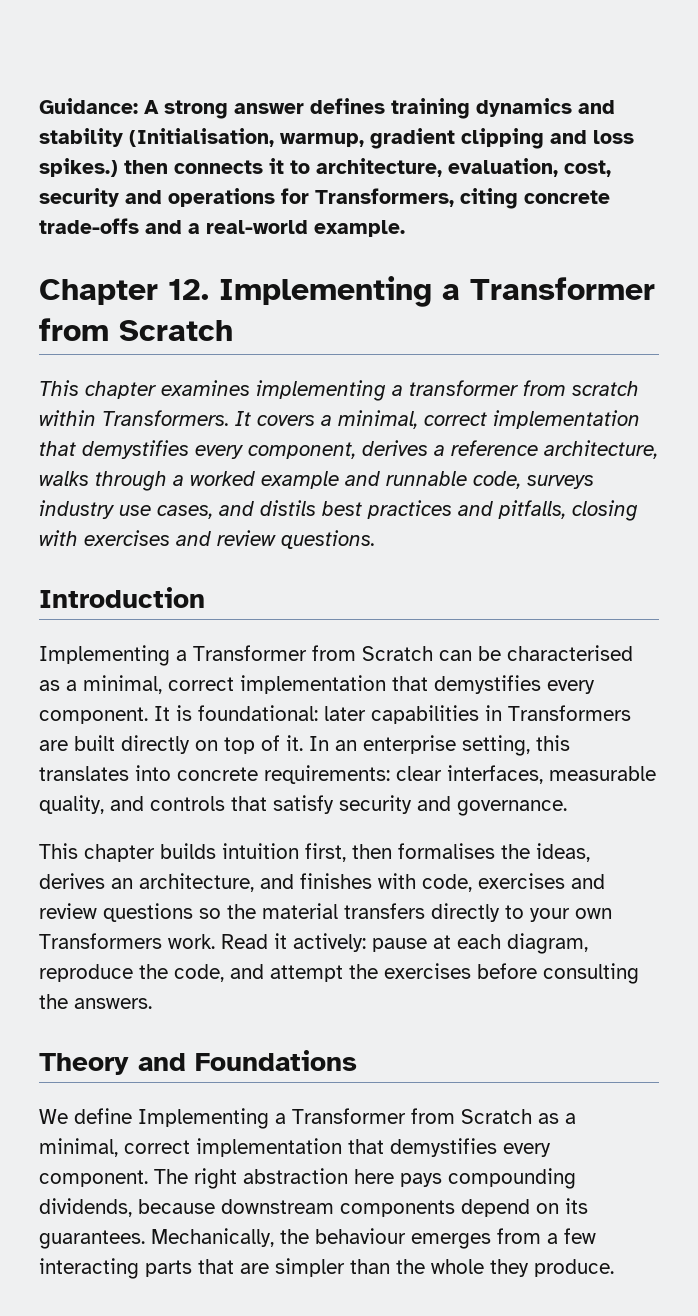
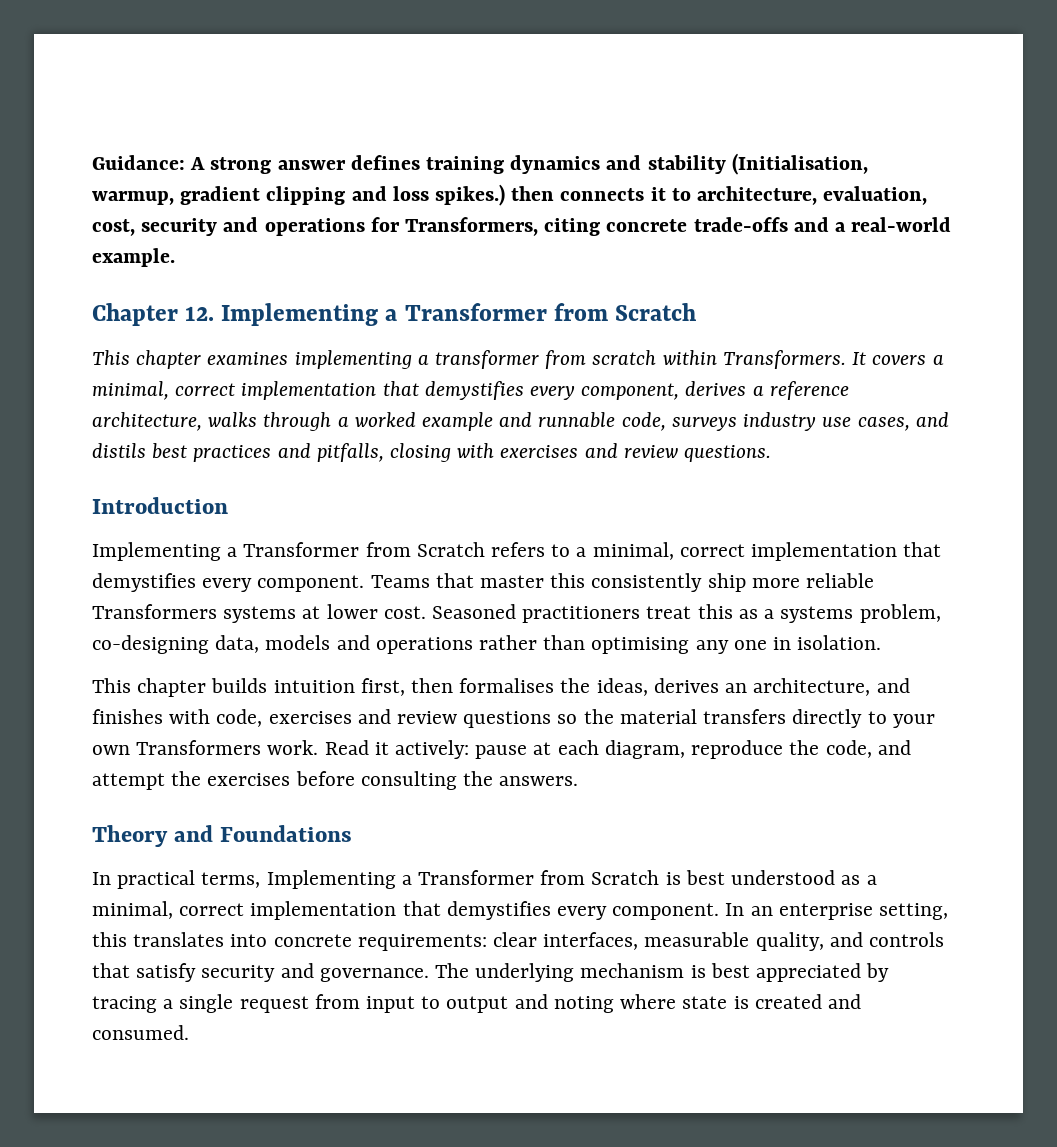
- Implementing a Transformer from Scratch can be characterised as a minimal, correct implementation that demystifies every component. It is foundational: later capabilities in Transformers are built directly on top of it. In an enterprise setting, this translates into concrete requirements: clear interfaces, measurable quality, and controls that satisfy security and governance.
+ Implementing a Transformer from Scratch refers to a minimal, correct implementation that demystifies every component. Teams that master this consistently ship more reliable Transformers systems at lower cost. Seasoned practitioners treat this as a systems problem, co-designing data, models and operations rather than optimising any one in isolation.
- We define Implementing a Transformer from Scratch as a minimal, correct implementation that demystifies every component. The right abstraction here pays compounding dividends, because downstream components depend on its guarantees. Mechanically, the behaviour emerges from a few interacting parts that are simpler than the whole they produce.
+ In practical terms, Implementing a Transformer from Scratch is best understood as a minimal, correct implementation that demystifies every component. In an enterprise setting, this translates into concrete requirements: clear interfaces, measurable quality, and controls that satisfy security and governance. The underlying mechanism is best appreciated by tracing a single request from input to output and noting where state is created and consumed.

